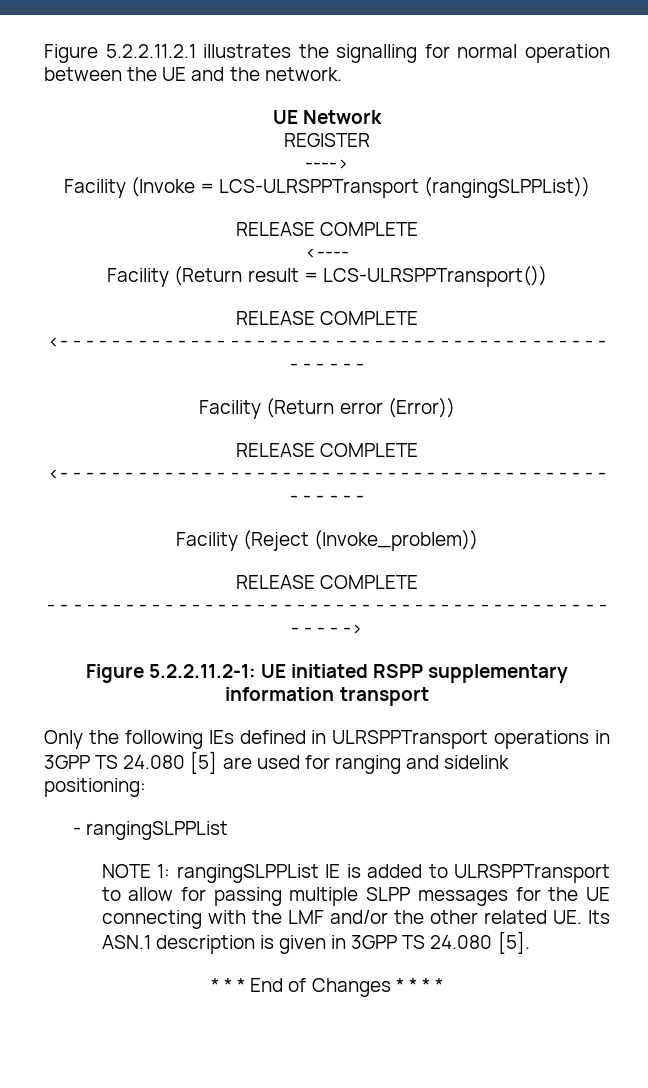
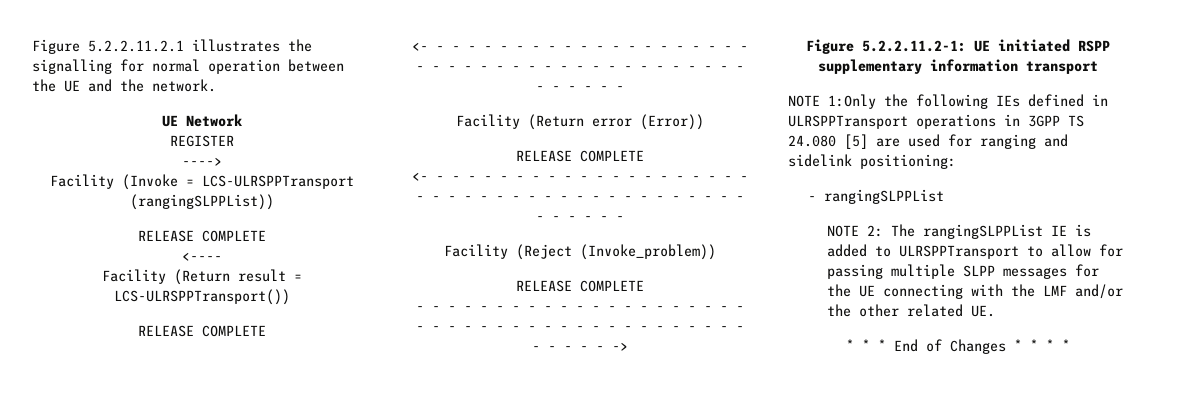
- Only the following IEs defined in ULRSPPTransport operations in 3GPP TS 24.080 [5] are used for ranging and sidelink positioning:
+ NOTE 1:Only the following IEs defined in ULRSPPTransport operations in 3GPP TS 24.080 [5] are used for ranging and sidelink positioning:
- NOTE 1: rangingSLPPList IE is added to ULRSPPTransport to allow for passing multiple SLPP messages for the UE connecting with the LMF and/or the other related UE. Its ASN.1 description is given in 3GPP TS 24.080 [5].
+ NOTE 2: The rangingSLPPList IE is added to ULRSPPTransport to allow for passing multiple SLPP messages for the UE connecting with the LMF and/or the other related UE.

